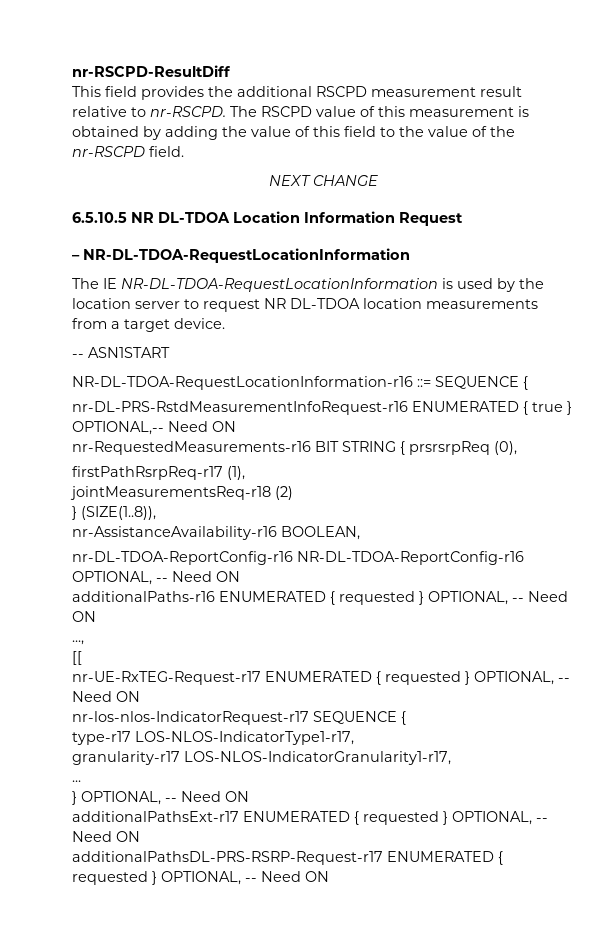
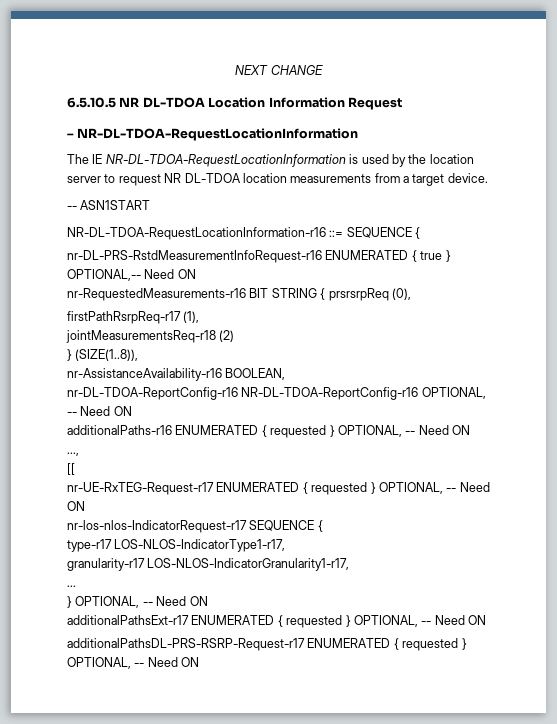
- nr-RSCPD-ResultDiff
- This field provides the additional RSCPD measurement result relative to nr-RSCPD. The RSCPD value of this measurement is obtained by adding the value of this field to the value of the nr-RSCPD field.

